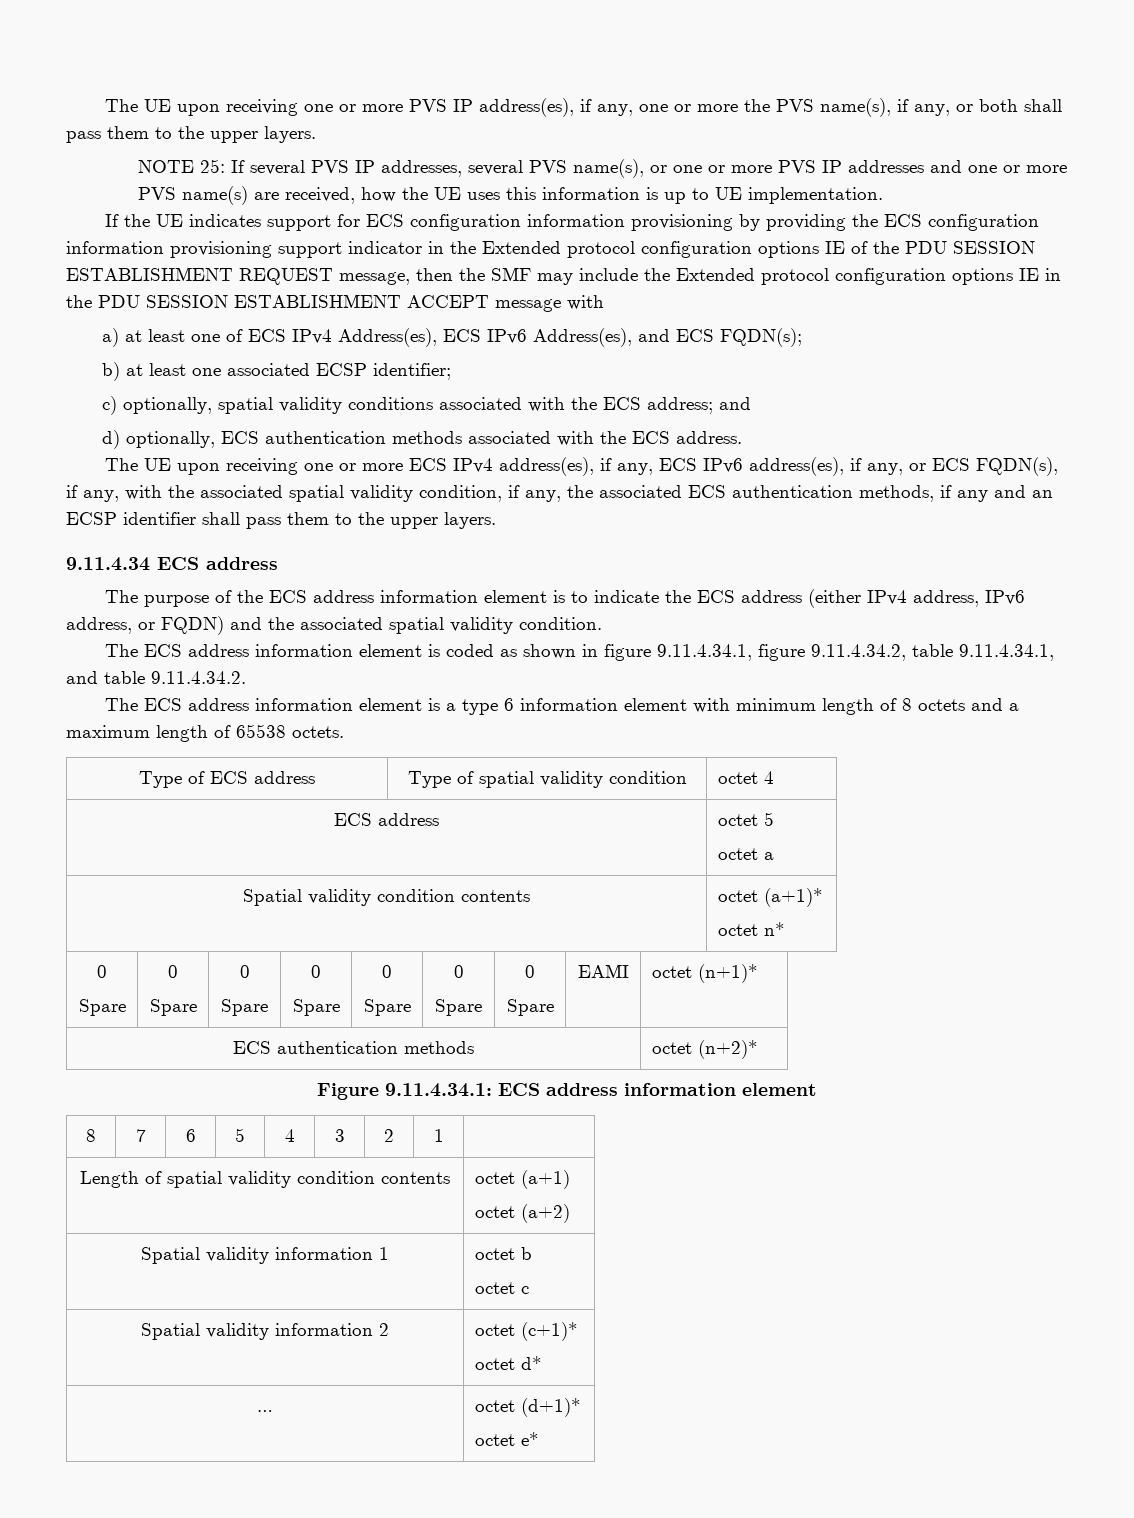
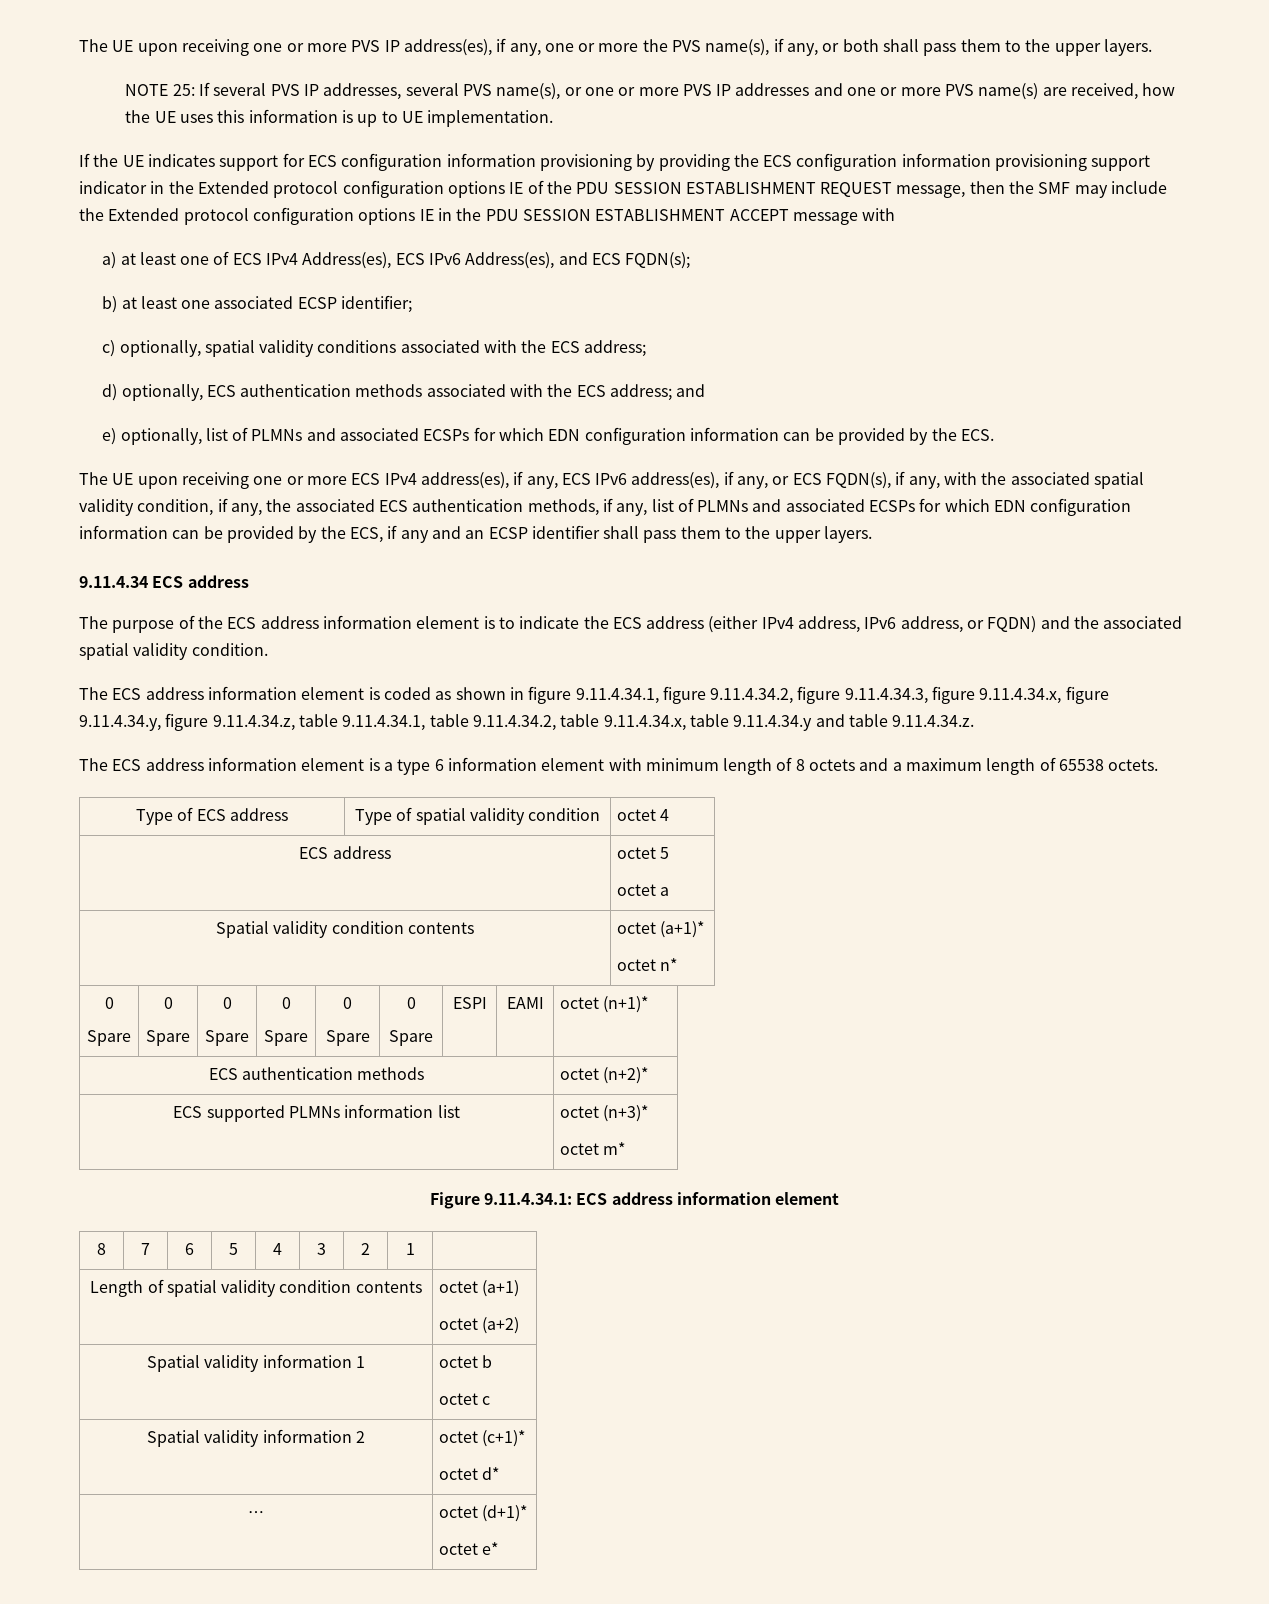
- c) optionally, spatial validity conditions associated with the ECS address; and
+ c) optionally, spatial validity conditions associated with the ECS address;
- d) optionally, ECS authentication methods associated with the ECS address.
+ d) optionally, ECS authentication methods associated with the ECS address; and
+ e) optionally, list of PLMNs and associated ECSPs for which EDN configuration information can be provided by the ECS.
- The UE upon receiving one or more ECS IPv4 address(es), if any, ECS IPv6 address(es), if any, or ECS FQDN(s), if any, with the associated spatial validity condition, if any, the associated ECS authentication methods, if any and an ECSP identifier shall pass them to the upper layers.
+ The UE upon receiving one or more ECS IPv4 address(es), if any, ECS IPv6 address(es), if any, or ECS FQDN(s), if any, with the associated spatial validity condition, if any, the associated ECS authentication methods, if any, list of PLMNs and associated ECSPs for which EDN configuration information can be provided by the ECS, if any and an ECSP identifier shall pass them to the upper layers.
- The ECS address information element is coded as shown in figure 9.11.4.34.1, figure 9.11.4.34.2, table 9.11.4.34.1, and table 9.11.4.34.2.
+ The ECS address information element is coded as shown in figure 9.11.4.34.1, figure 9.11.4.34.2, figure 9.11.4.34.3, figure 9.11.4.34.x, figure 9.11.4.34.y, figure 9.11.4.34.z, table 9.11.4.34.1, table 9.11.4.34.2, table 9.11.4.34.x, table 9.11.4.34.y and table 9.11.4.34.z.
  Spatial validity condition contents | octet (a+1)*
  octet n*
  0
  Spare | 0
  Spare | 0
  Spare | 0
  Spare | 0
  Spare | 0
- Spare | 0
- Spare | EAMI | octet (n+1)*
+ Spare | ESPI | EAMI | octet (n+1)*
+ ECS supported PLMNs information list | octet (n+3)*
+ octet m*

